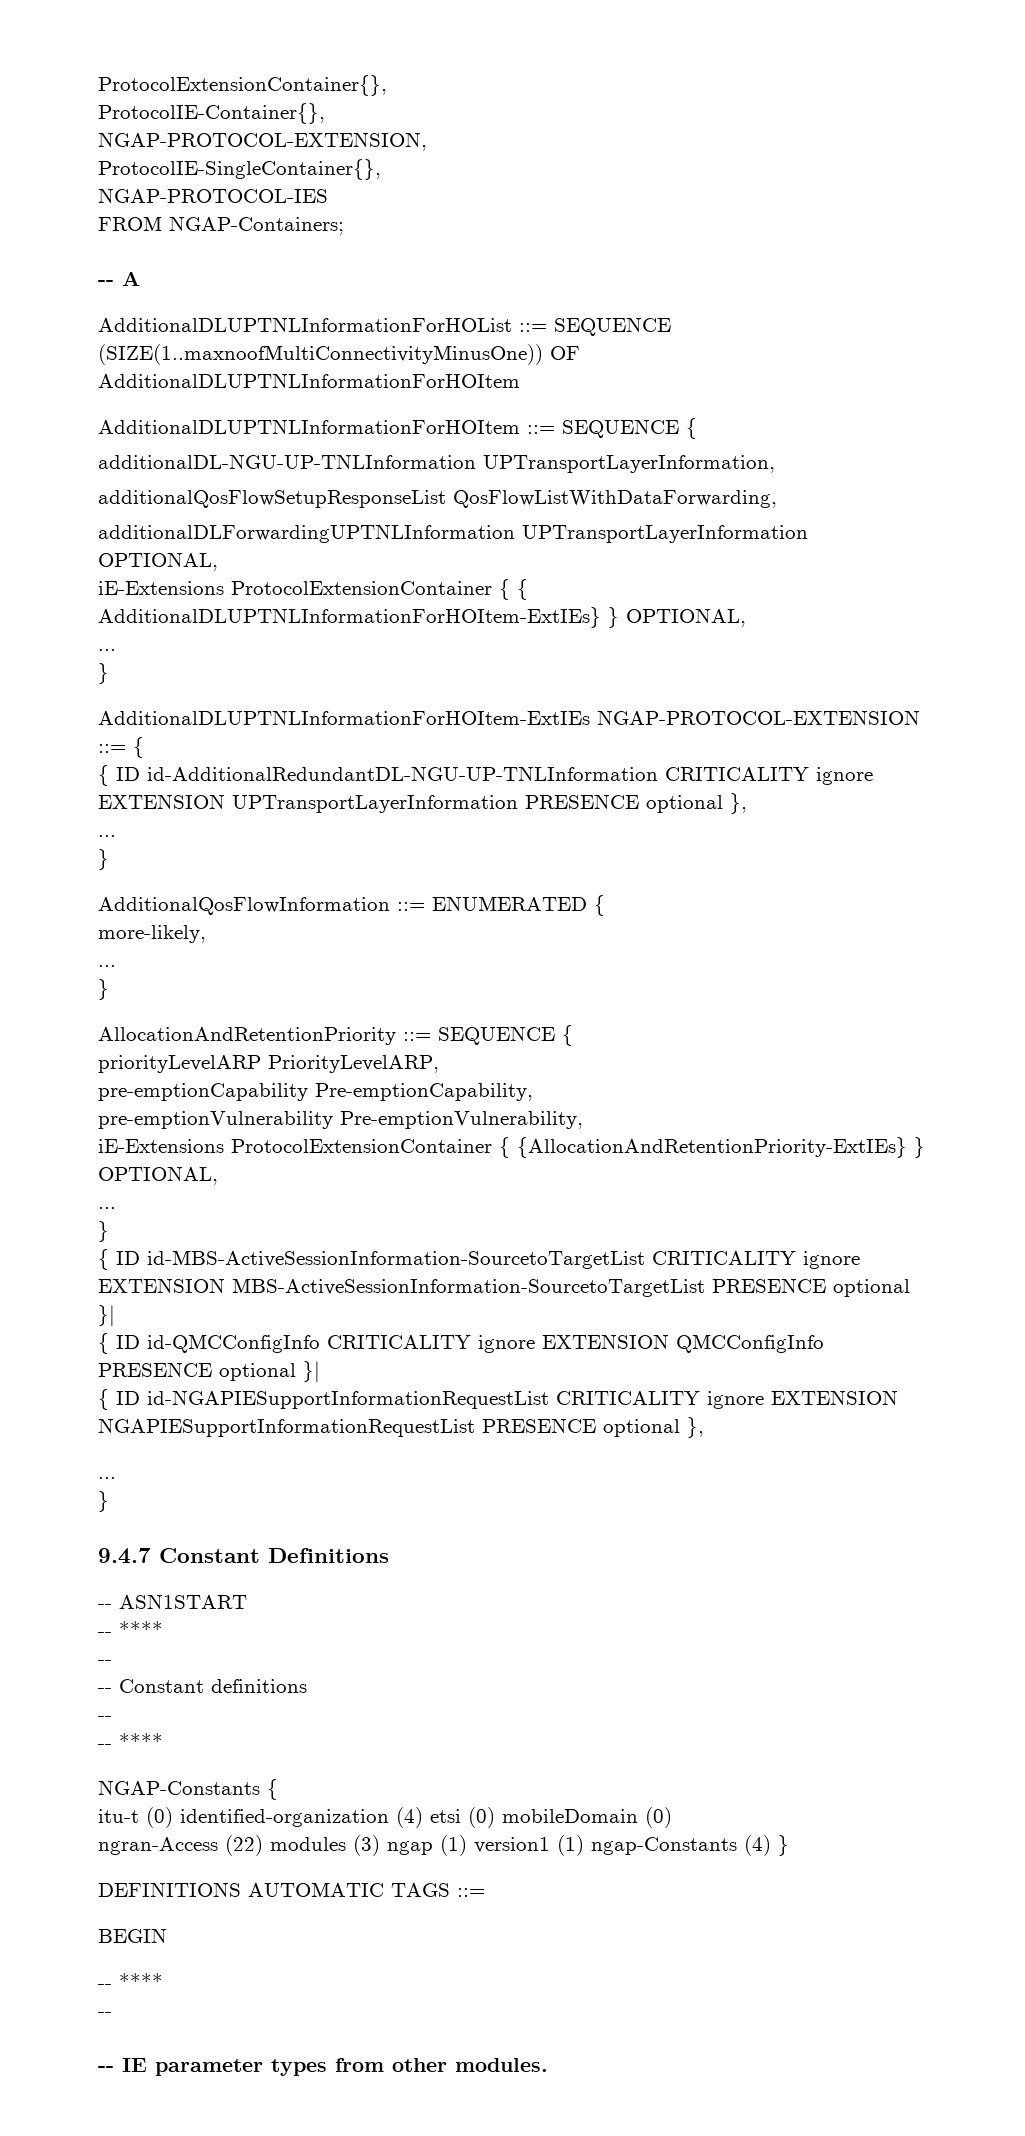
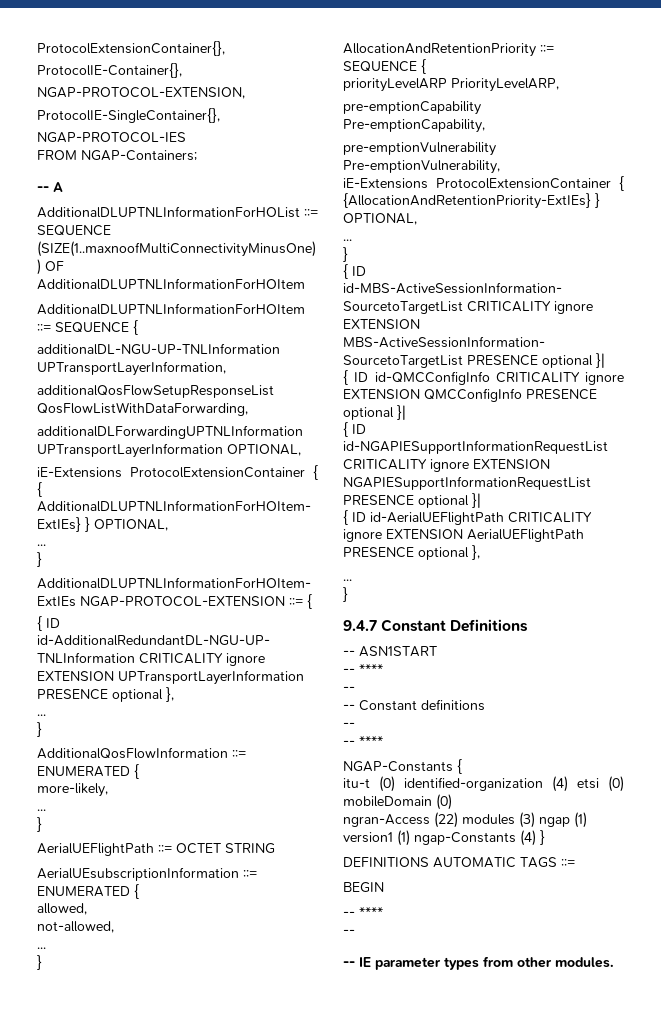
+ AerialUEFlightPath ::= OCTET STRING
+ AerialUEsubscriptionInformation ::= ENUMERATED {
+ allowed,
+ not-allowed,
+ ...
+ }
- { ID id-NGAPIESupportInformationRequestList CRITICALITY ignore EXTENSION NGAPIESupportInformationRequestList PRESENCE optional },
+ { ID id-NGAPIESupportInformationRequestList CRITICALITY ignore EXTENSION NGAPIESupportInformationRequestList PRESENCE optional }|
+ { ID id-AerialUEFlightPath CRITICALITY ignore EXTENSION AerialUEFlightPath PRESENCE optional },

